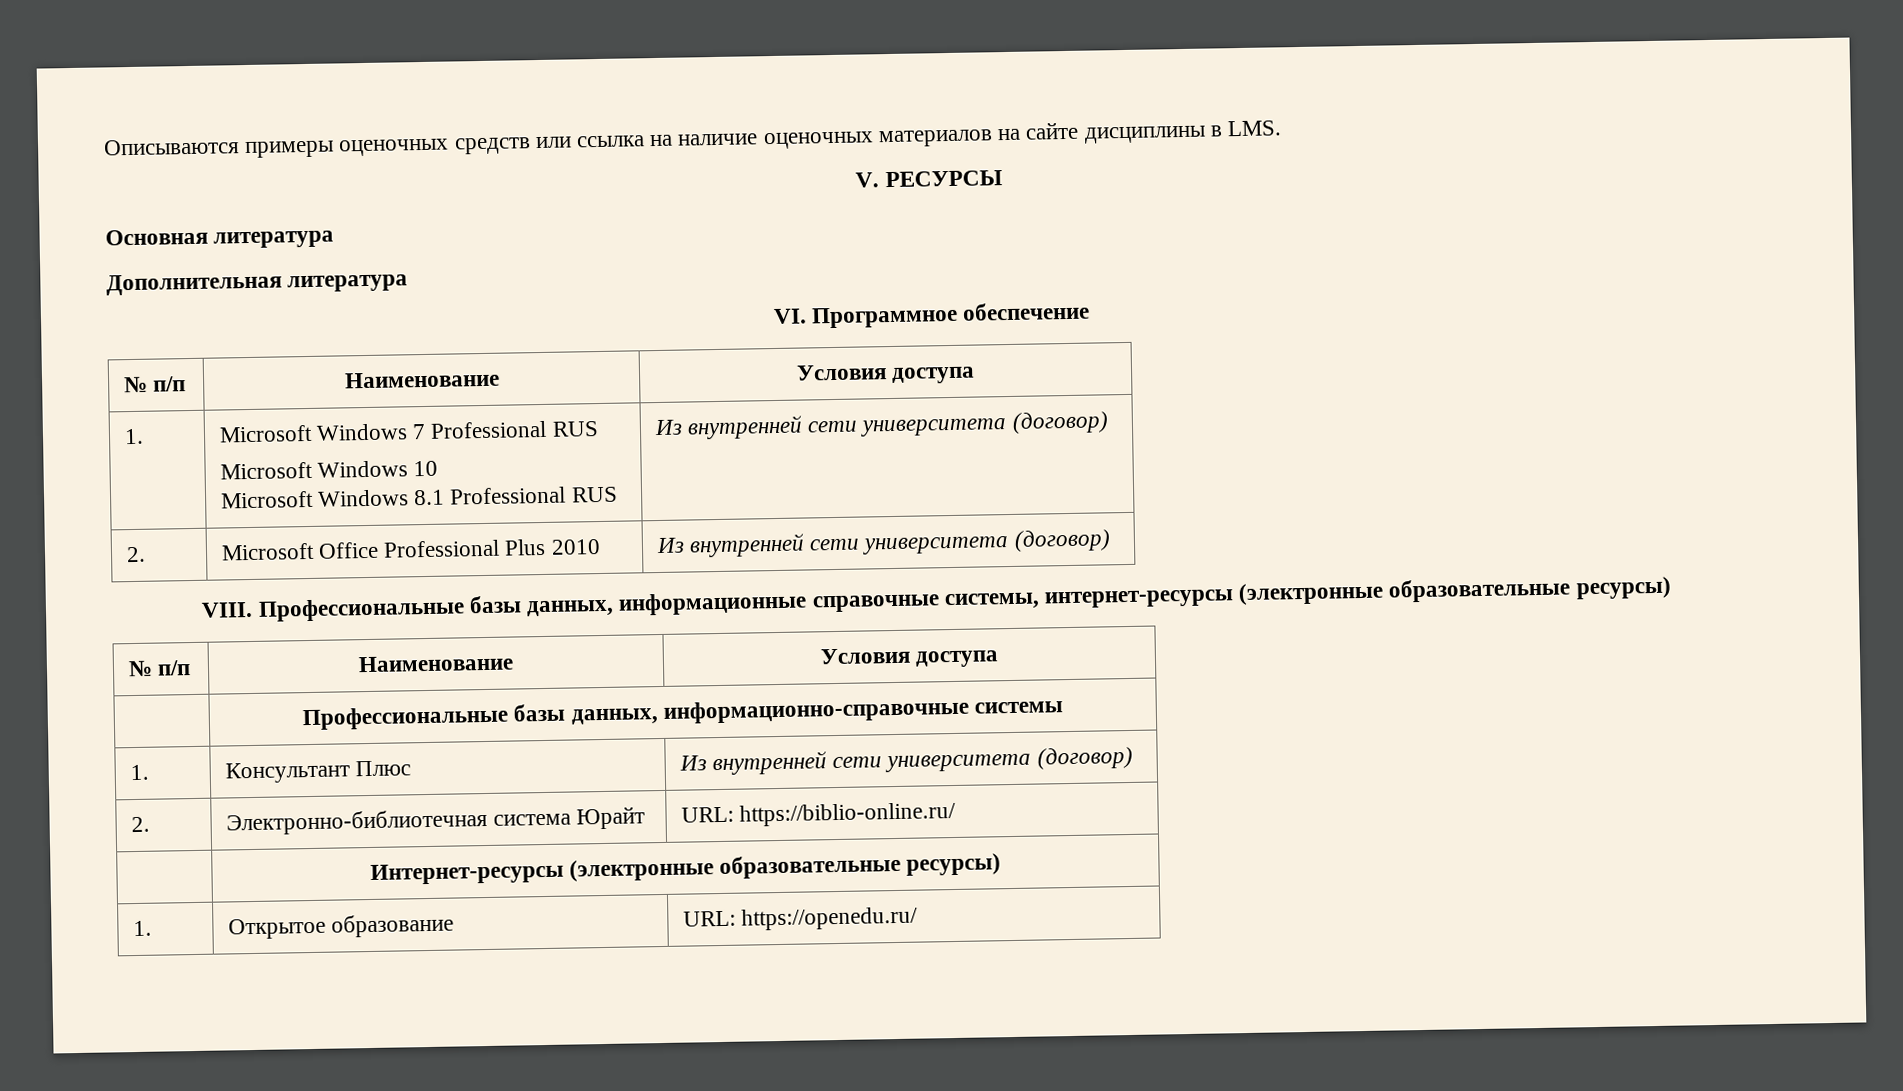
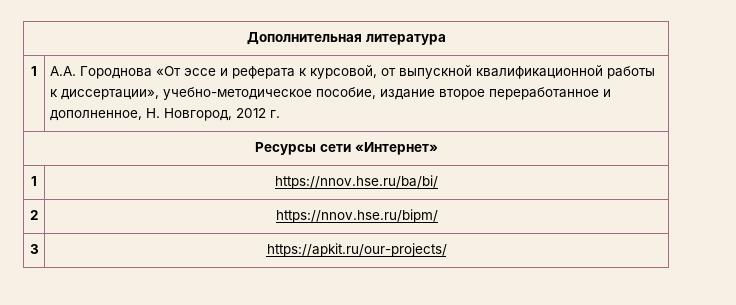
- Описываются примеры оценочных средств или ссылка на наличие оценочных материалов на сайте дисциплины в LMS.
- V. РЕСУРСЫ
- Основная литература
  Дополнительная литература
- VI. Программное обеспечение
- № п/п | Наименование | Условия доступа
- 1. | Microsoft Windows 7 Professional RUS
- Microsoft Windows 10
- Microsoft Windows 8.1 Professional RUS | Из внутренней сети университета (договор)
- 2. | Microsoft Office Professional Plus 2010 | Из внутренней сети университета (договор)
- VIII. Профессиональные базы данных, информационные справочные системы, интернет-ресурсы (электронные образовательные ресурсы)
- № п/п | Наименование | Условия доступа
- | Профессиональные базы данных, информационно-справочные системы
- 1. | Консультант Плюс | Из внутренней сети университета (договор)
- 2. | Электронно-библиотечная система Юрайт | URL: https://biblio-online.ru/
- | Интернет-ресурсы (электронные образовательные ресурсы)
- 1. | Открытое образование | URL: https://openedu.ru/
+ 1 | А.А. Городнова «От эссе и реферата к курсовой, от выпускной квалификационной работы к диссертации», учебно-методическое пособие, издание второе переработанное и дополненное, Н. Новгород, 2012 г.
+ Ресурсы сети «Интернет»
+ 1 | https://nnov.hse.ru/ba/bi/
+ 2 | https://nnov.hse.ru/bipm/
+ 3 | https://apkit.ru/our-projects/

